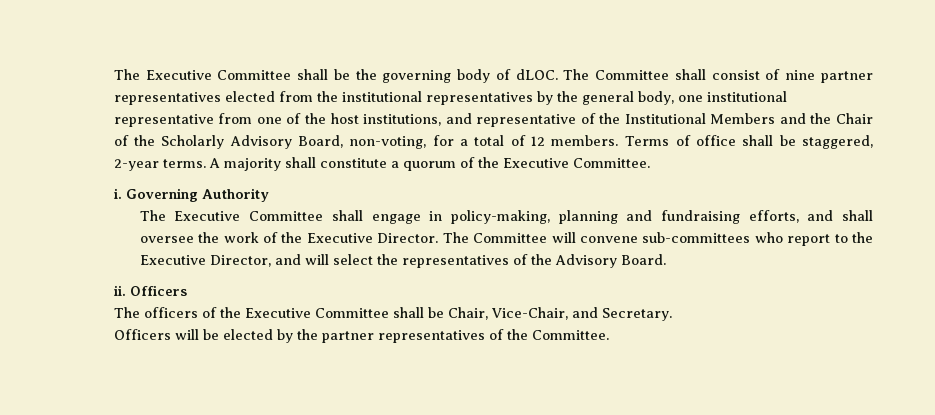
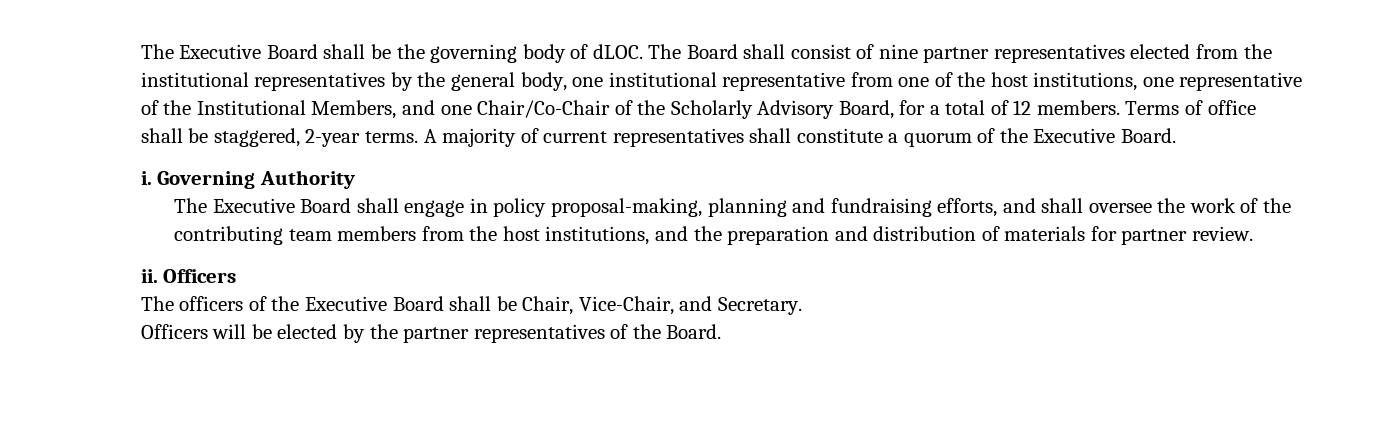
- The Executive Committee shall be the governing body of dLOC.
+ The Executive Board shall be the governing body of dLOC.
- The Committee shall consist of nine partner representatives elected from the institutional representatives by the general body, one institutional representative from one of the host institutions, and representative of the Institutional Members and the Chair of the Scholarly Advisory Board, non-voting, for a total of 12 members.
+ The Board shall consist of nine partner representatives elected from the institutional representatives by the general body, one institutional representative from one of the host institutions, one representative of the Institutional Members, and one Chair/Co-Chair of the Scholarly Advisory Board, for a total of 12 members.
- A majority shall constitute a quorum of the Executive Committee.
+ A majority of current representatives shall constitute a quorum of the Executive Board.
- The Executive Committee shall engage in policy-making, planning and fundraising efforts, and shall oversee the work of the Executive Director. The Committee will convene sub-committees who report to the Executive Director, and will select the representatives of the Advisory Board.
+ The Executive Board shall engage in policy proposal-making, planning and fundraising efforts, and shall oversee the work of the contributing team members from the host institutions, and the preparation and distribution of materials for partner review.
- The officers of the Executive Committee shall be Chair, Vice-Chair, and Secretary.
+ The officers of the Executive Board shall be Chair, Vice-Chair, and Secretary.
- Officers will be elected by the partner representatives of the Committee.
+ Officers will be elected by the partner representatives of the Board.

